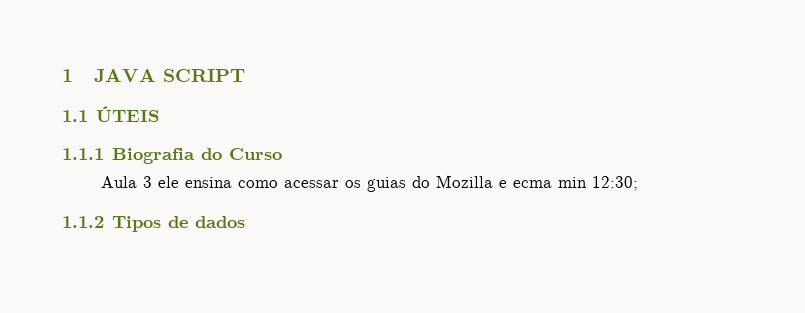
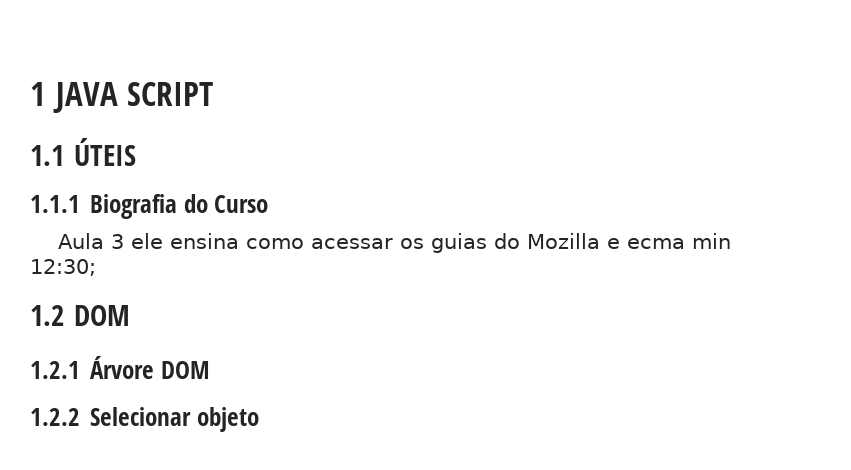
- 1.1.2 Tipos de dados
+ 1.2 DOM
+ 1.2.1 Árvore DOM
+ 1.2.2 Selecionar objeto

